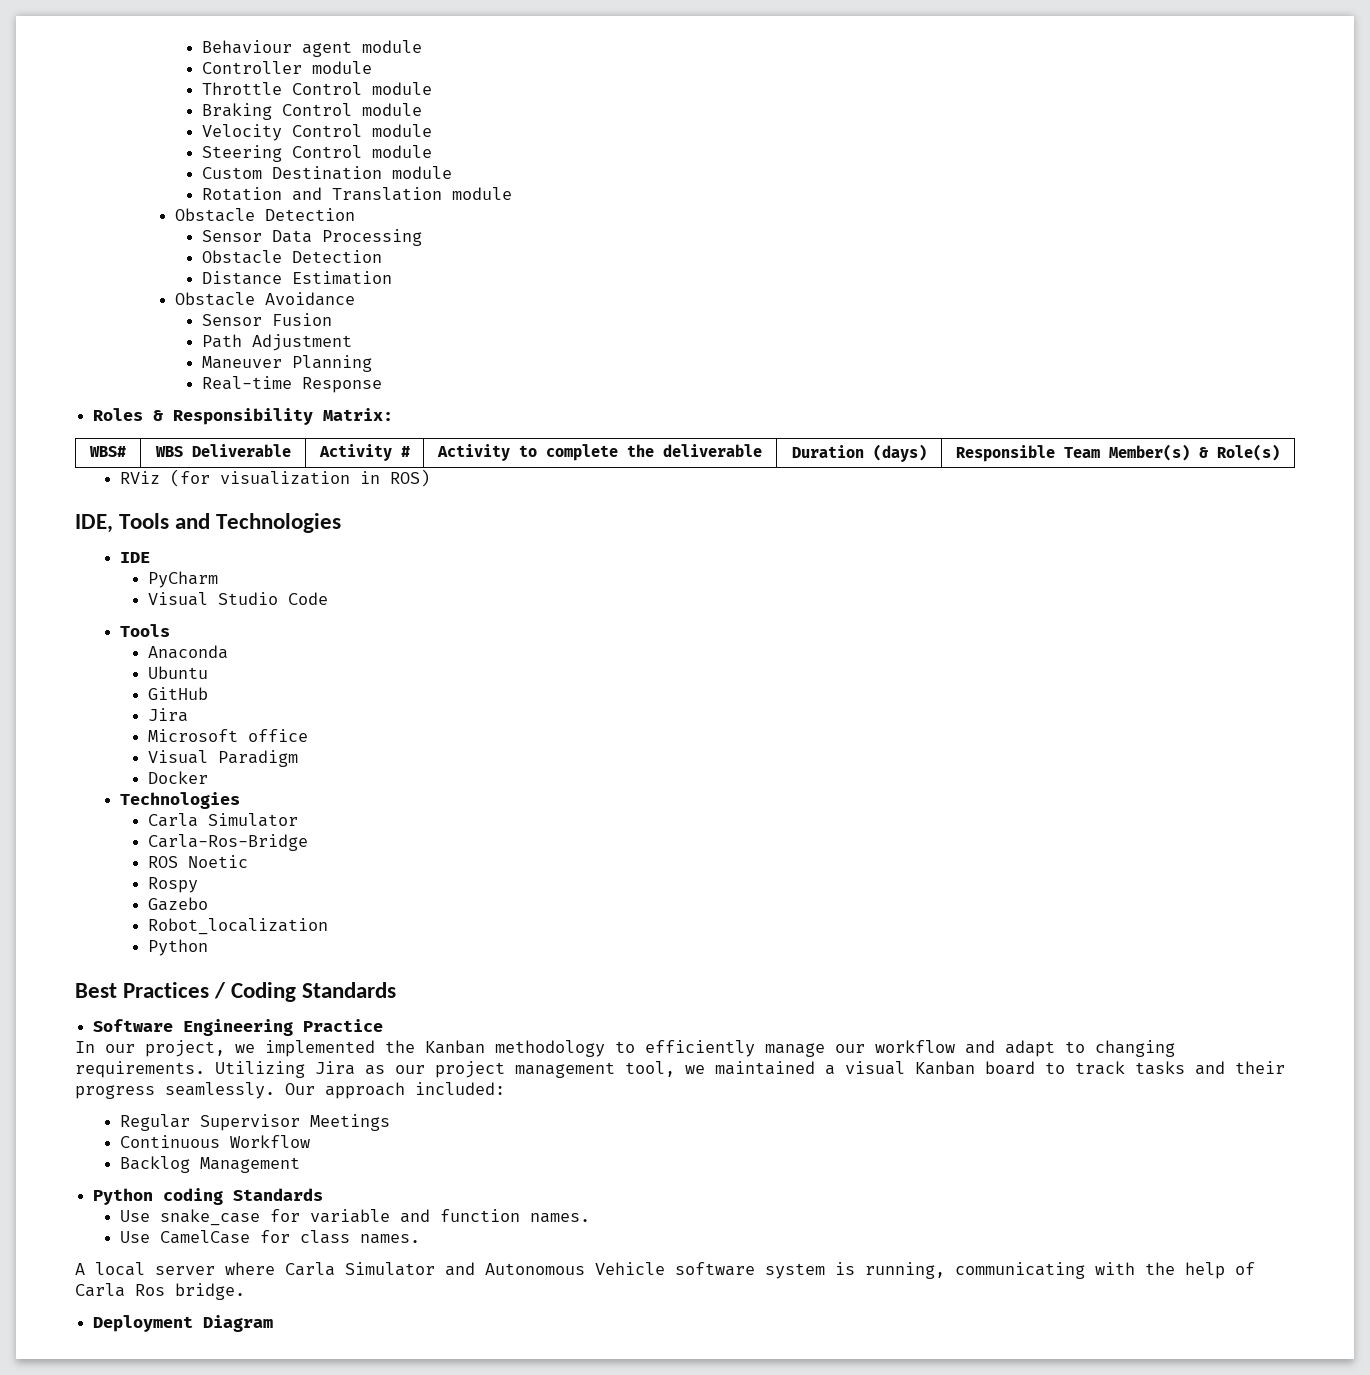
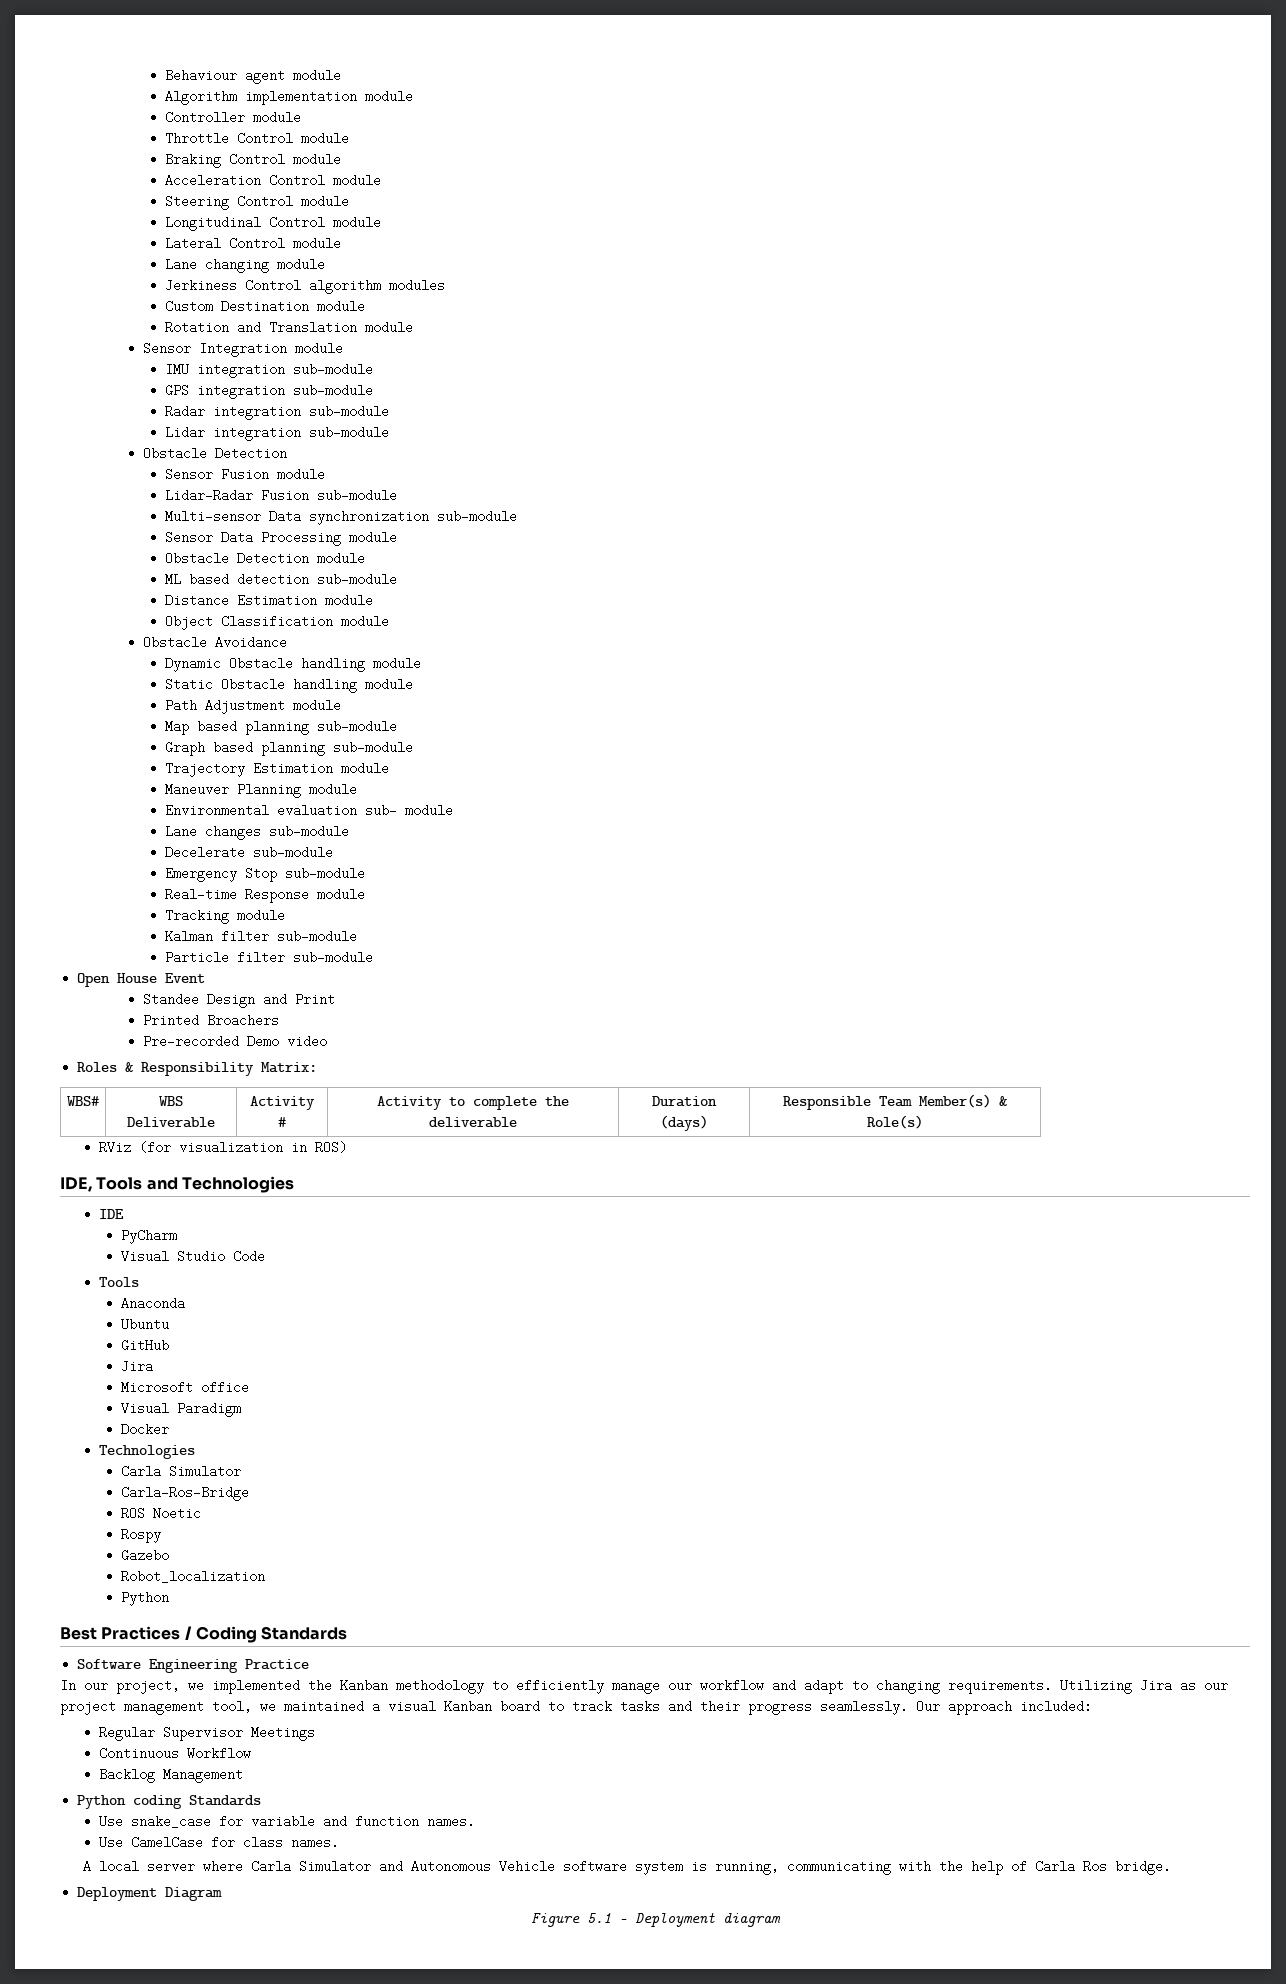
+ Algorithm implementation module
- Velocity Control module
+ Acceleration Control module
+ Longitudinal Control module
+ Lateral Control module
+ Lane changing module
+ Jerkiness Control algorithm modules
  Rotation and Translation module
+ Sensor Integration module
+ IMU integration sub-module
+ GPS integration sub-module
+ Radar integration sub-module
+ Lidar integration sub-module
  Obstacle Detection
+ Sensor Fusion module
+ Lidar-Radar Fusion sub-module
+ Multi-sensor Data synchronization sub-module
- Sensor Data Processing
- Obstacle Detection
- Distance Estimation
+ Sensor Data Processing module
+ Obstacle Detection module
+ ML based detection sub-module
+ Distance Estimation module
+ Object Classification module
  Obstacle Avoidance
- Sensor Fusion
- Path Adjustment
- Maneuver Planning
- Real-time Response
+ Dynamic Obstacle handling module
+ Static Obstacle handling module
+ Path Adjustment module
+ Map based planning sub-module
+ Graph based planning sub-module
+ Trajectory Estimation module
+ Maneuver Planning module
+ Environmental evaluation sub- module
+ Lane changes sub-module
+ Decelerate sub-module
+ Emergency Stop sub-module
+ Real-time Response module
+ Tracking module
+ Kalman filter sub-module
+ Particle filter sub-module
+ Open House Event
+ Standee Design and Print
+ Printed Broachers
+ Pre-recorded Demo video
+ Figure 5.1 - Deployment diagram

